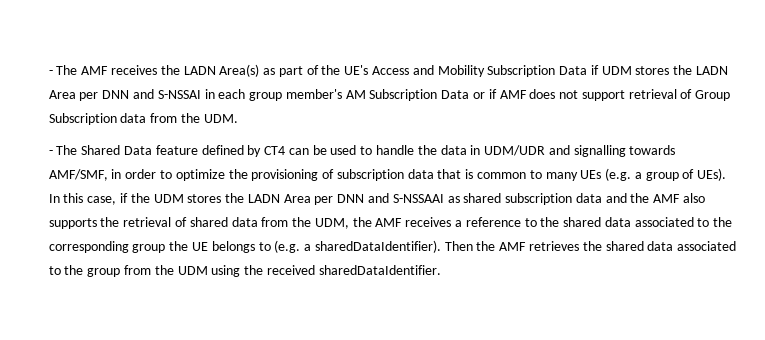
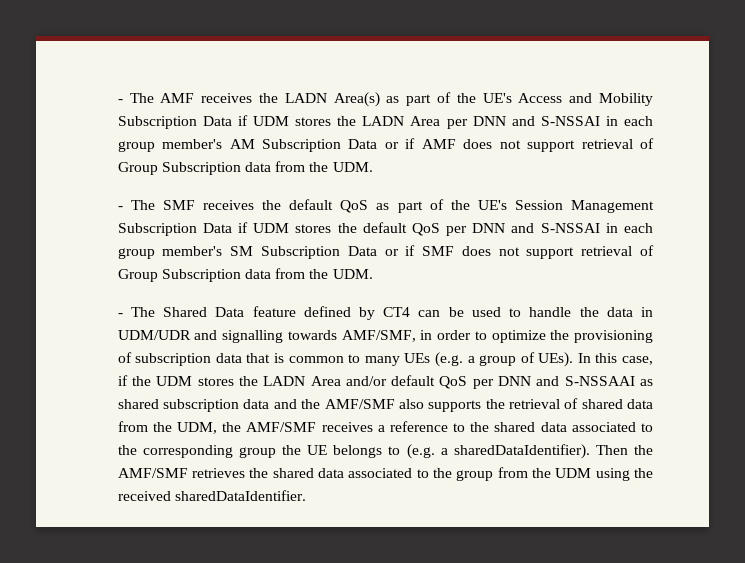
+ - The SMF receives the default QoS as part of the UE's Session Management Subscription Data if UDM stores the default QoS per DNN and S-NSSAI in each group member's SM Subscription Data or if SMF does not support retrieval of Group Subscription data from the UDM.
- In this case, if the UDM stores the LADN Area per DNN and S-NSSAAI as shared subscription data and the AMF also supports the retrieval of shared data from the UDM, the AMF receives a reference to the shared data associated to the corresponding group the UE belongs to (e.g. a sharedDataIdentifier).
+ In this case, if the UDM stores the LADN Area and/or default QoS per DNN and S-NSSAAI as shared subscription data and the AMF/SMF also supports the retrieval of shared data from the UDM, the AMF/SMF receives a reference to the shared data associated to the corresponding group the UE belongs to (e.g. a sharedDataIdentifier).
- Then the AMF retrieves the shared data associated to the group from the UDM using the received sharedDataIdentifier.
+ Then the AMF/SMF retrieves the shared data associated to the group from the UDM using the received sharedDataIdentifier.

